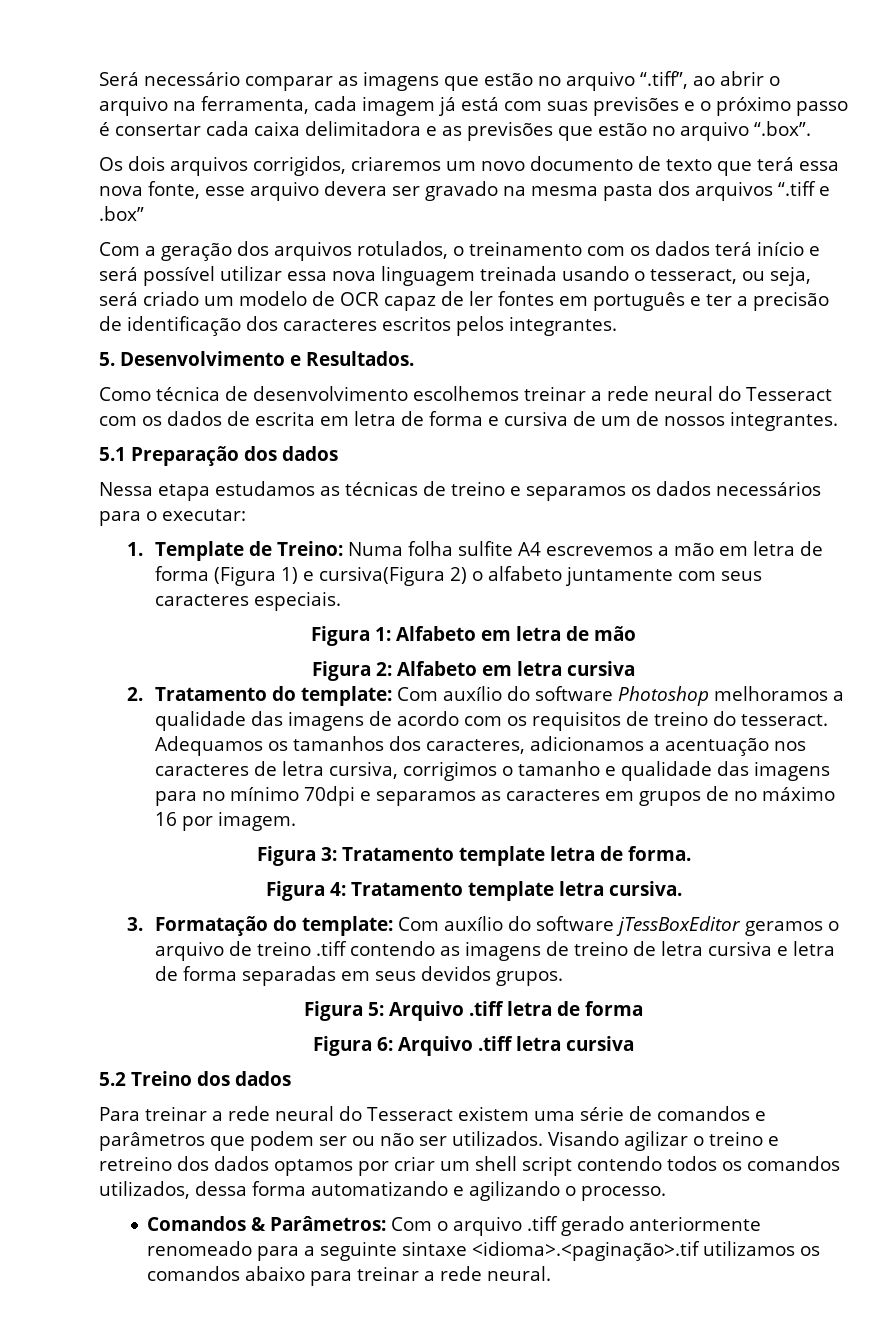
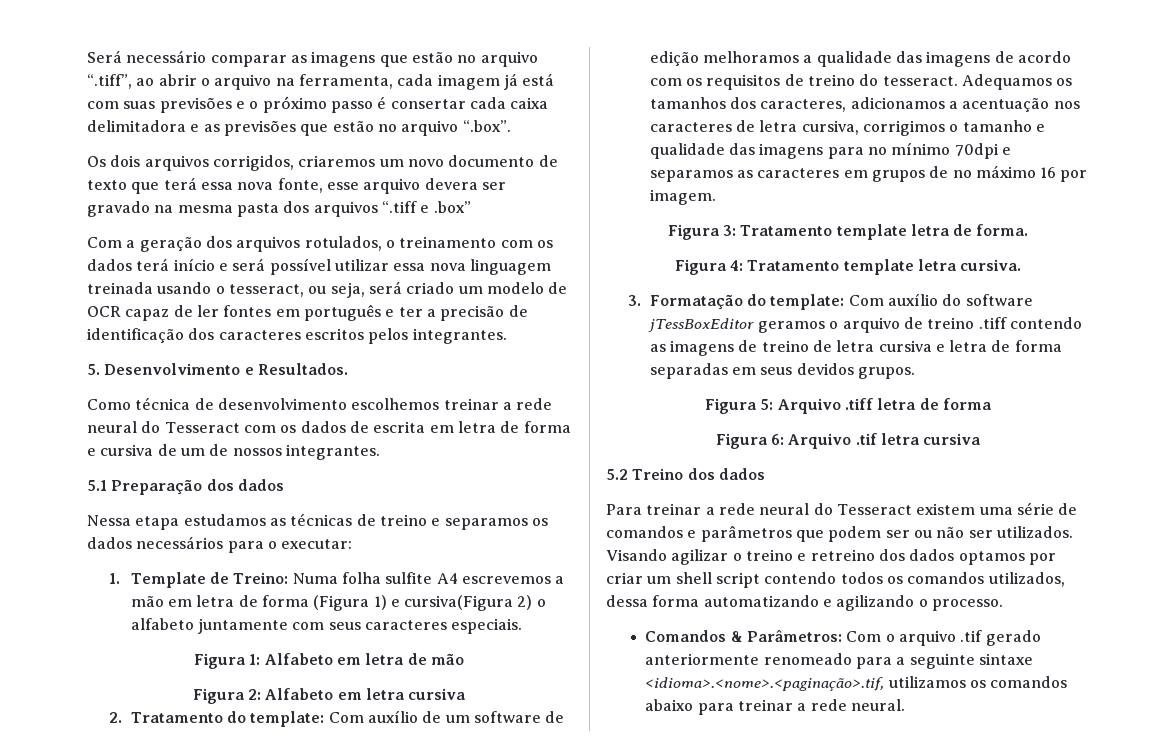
- 2. Tratamento do template: Com auxílio do software Photoshop melhoramos a qualidade das imagens de acordo com os requisitos de treino do tesseract.
+ 2. Tratamento do template: Com auxílio de um software de edição melhoramos a qualidade das imagens de acordo com os requisitos de treino do tesseract.
- Figura 6: Arquivo .tiff letra cursiva
+ Figura 6: Arquivo .tif letra cursiva
- Comandos & Parâmetros: Com o arquivo .tiff gerado anteriormente renomeado para a seguinte sintaxe <idioma>.<paginação>.tif utilizamos os comandos abaixo para treinar a rede neural.
+ Comandos & Parâmetros: Com o arquivo .tif gerado anteriormente renomeado para a seguinte sintaxe <idioma>.<nome>.<paginação>.tif, utilizamos os comandos abaixo para treinar a rede neural.

